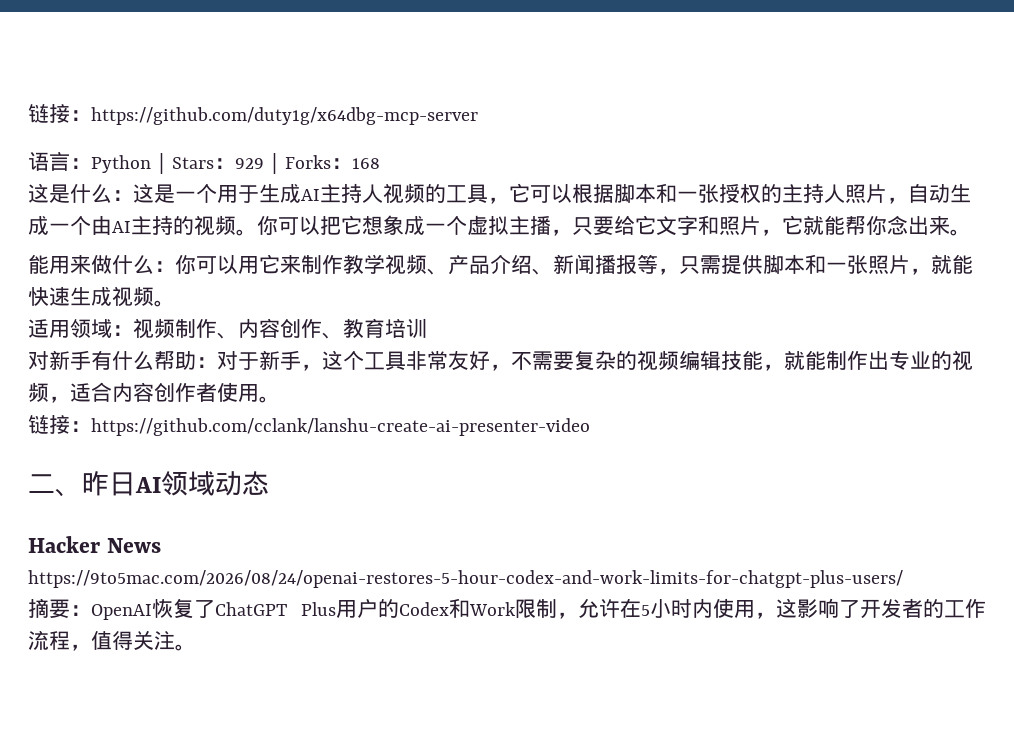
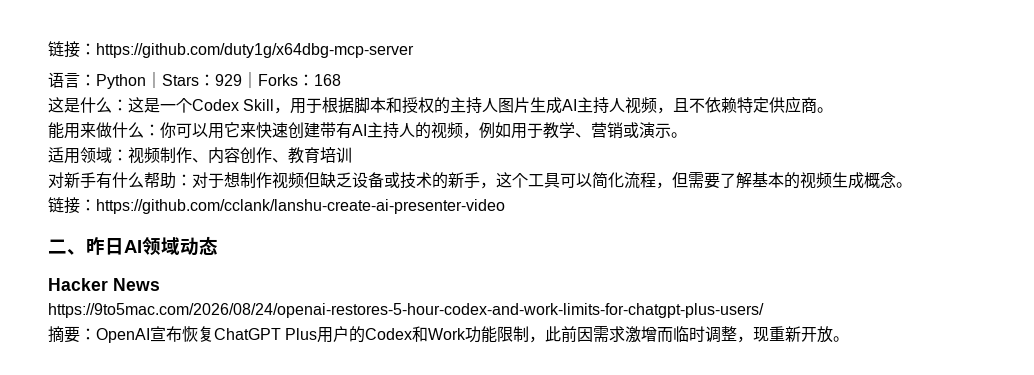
- 这是什么：这是一个用于生成AI主持人视频的工具，它可以根据脚本和一张授权的主持人照片，自动生成一个由AI主持的视频。你可以把它想象成一个虚拟主播，只要给它文字和照片，它就能帮你念出来。
+ 这是什么：这是一个Codex Skill，用于根据脚本和授权的主持人图片生成AI主持人视频，且不依赖特定供应商。
- 能用来做什么：你可以用它来制作教学视频、产品介绍、新闻播报等，只需提供脚本和一张照片，就能快速生成视频。
+ 能用来做什么：你可以用它来快速创建带有AI主持人的视频，例如用于教学、营销或演示。
- 对新手有什么帮助：对于新手，这个工具非常友好，不需要复杂的视频编辑技能，就能制作出专业的视频，适合内容创作者使用。
+ 对新手有什么帮助：对于想制作视频但缺乏设备或技术的新手，这个工具可以简化流程，但需要了解基本的视频生成概念。
- 摘要：OpenAI恢复了ChatGPT Plus用户的Codex和Work限制，允许在5小时内使用，这影响了开发者的工作流程，值得关注。
+ 摘要：OpenAI宣布恢复ChatGPT Plus用户的Codex和Work功能限制，此前因需求激增而临时调整，现重新开放。

